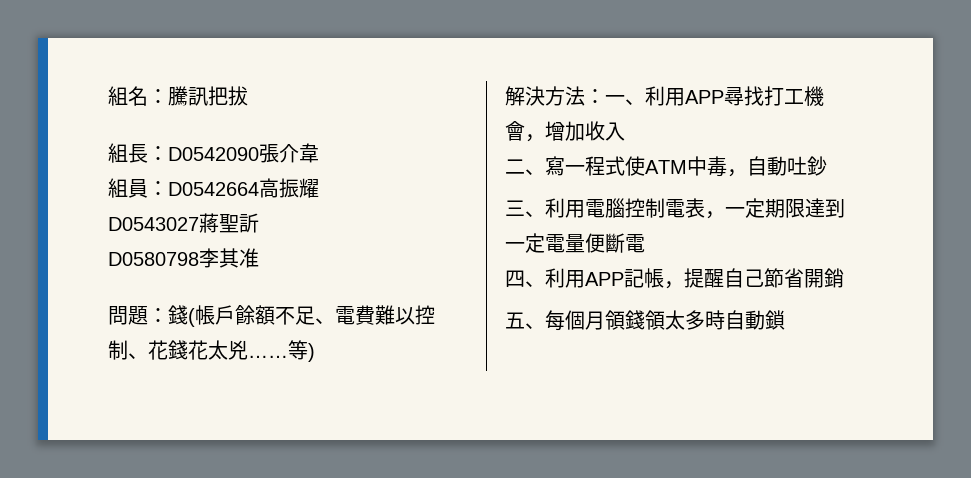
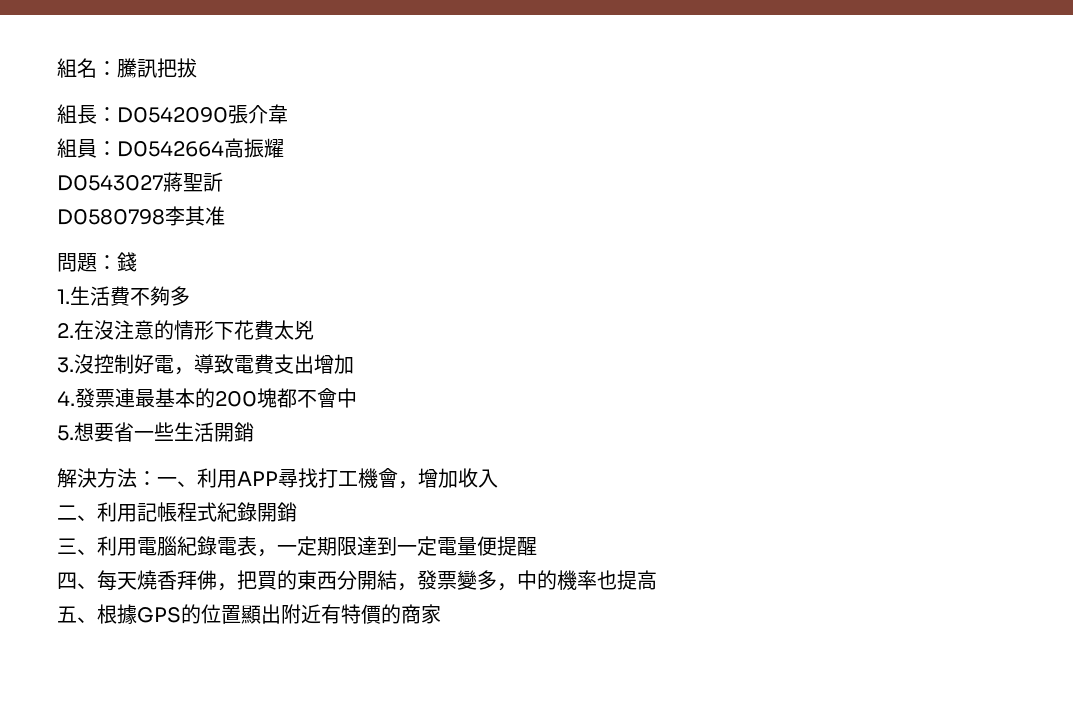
- 問題：錢(帳戶餘額不足、電費難以控制、花錢花太兇……等)
+ 問題：錢
+ 1.生活費不夠多
+ 2.在沒注意的情形下花費太兇
+ 3.沒控制好電，導致電費支出增加
+ 4.發票連最基本的200塊都不會中
+ 5.想要省一些生活開銷
- 二、寫一程式使ATM中毒，自動吐鈔
+ 二、利用記帳程式紀錄開銷
- 三、利用電腦控制電表，一定期限達到一定電量便斷電
+ 三、利用電腦紀錄電表，一定期限達到一定電量便提醒
- 四、利用APP記帳，提醒自己節省開銷
- 五、每個月領錢領太多時自動鎖
+ 四、每天燒香拜佛，把買的東西分開結，發票變多，中的機率也提高
+ 五、根據GPS的位置顯出附近有特價的商家

